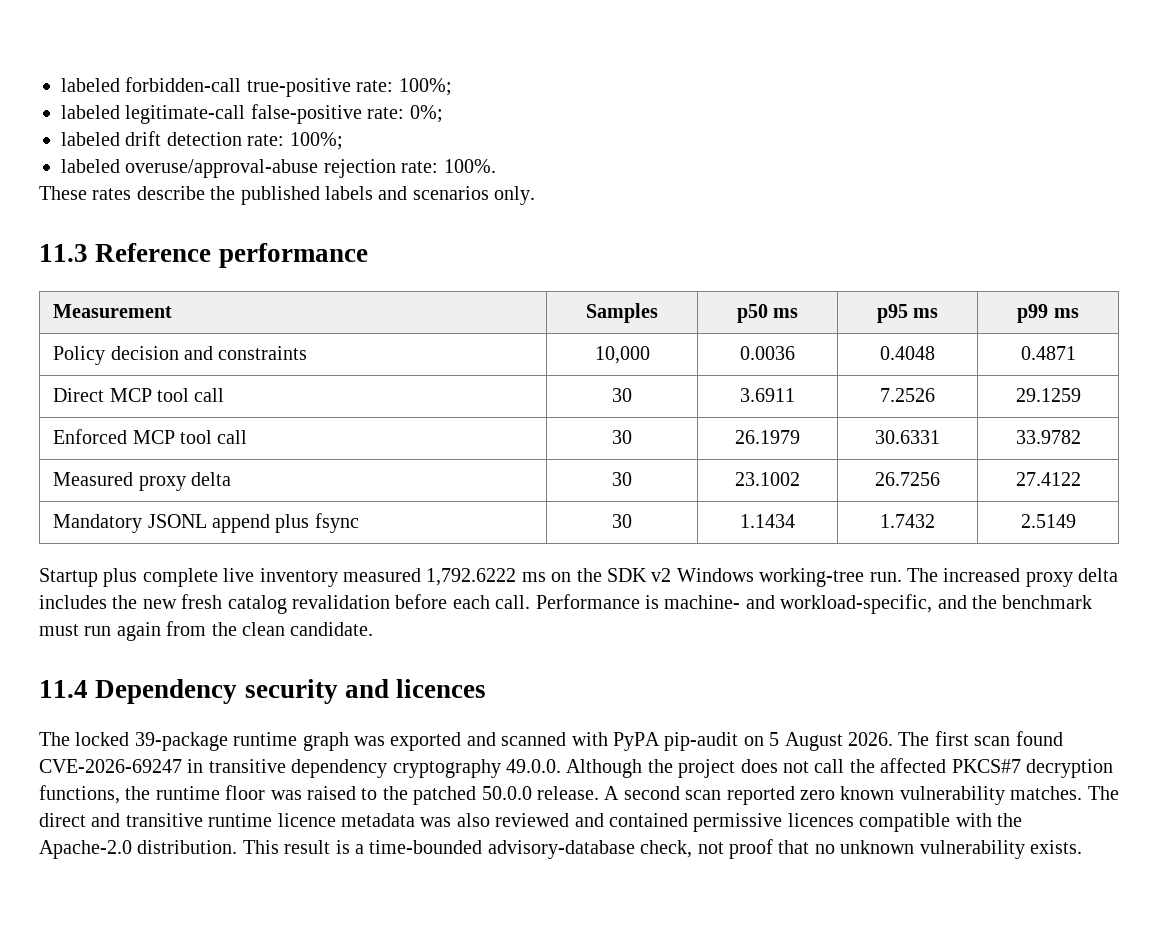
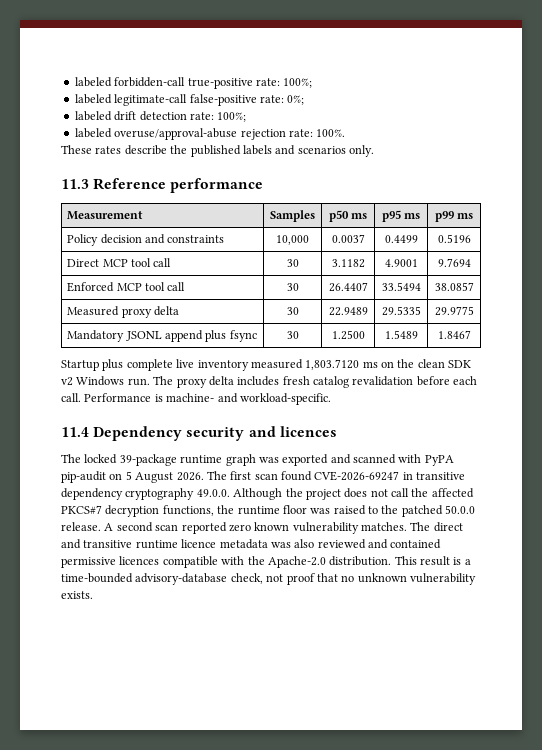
- Policy decision and constraints | 10,000 | 0.0036 | 0.4048 | 0.4871
+ Policy decision and constraints | 10,000 | 0.0037 | 0.4499 | 0.5196
- Direct MCP tool call | 30 | 3.6911 | 7.2526 | 29.1259
+ Direct MCP tool call | 30 | 3.1182 | 4.9001 | 9.7694
- Enforced MCP tool call | 30 | 26.1979 | 30.6331 | 33.9782
+ Enforced MCP tool call | 30 | 26.4407 | 33.5494 | 38.0857
- Measured proxy delta | 30 | 23.1002 | 26.7256 | 27.4122
+ Measured proxy delta | 30 | 22.9489 | 29.5335 | 29.9775
- Mandatory JSONL append plus fsync | 30 | 1.1434 | 1.7432 | 2.5149
+ Mandatory JSONL append plus fsync | 30 | 1.2500 | 1.5489 | 1.8467
- Startup plus complete live inventory measured 1,792.6222 ms on the SDK v2 Windows working-tree run.
+ Startup plus complete live inventory measured 1,803.7120 ms on the clean SDK v2 Windows run.
- The increased proxy delta includes the new fresh catalog revalidation before each call.
+ The proxy delta includes fresh catalog revalidation before each call.
- Performance is machine- and workload-specific, and the benchmark must run again from the clean candidate.
+ Performance is machine- and workload-specific.

